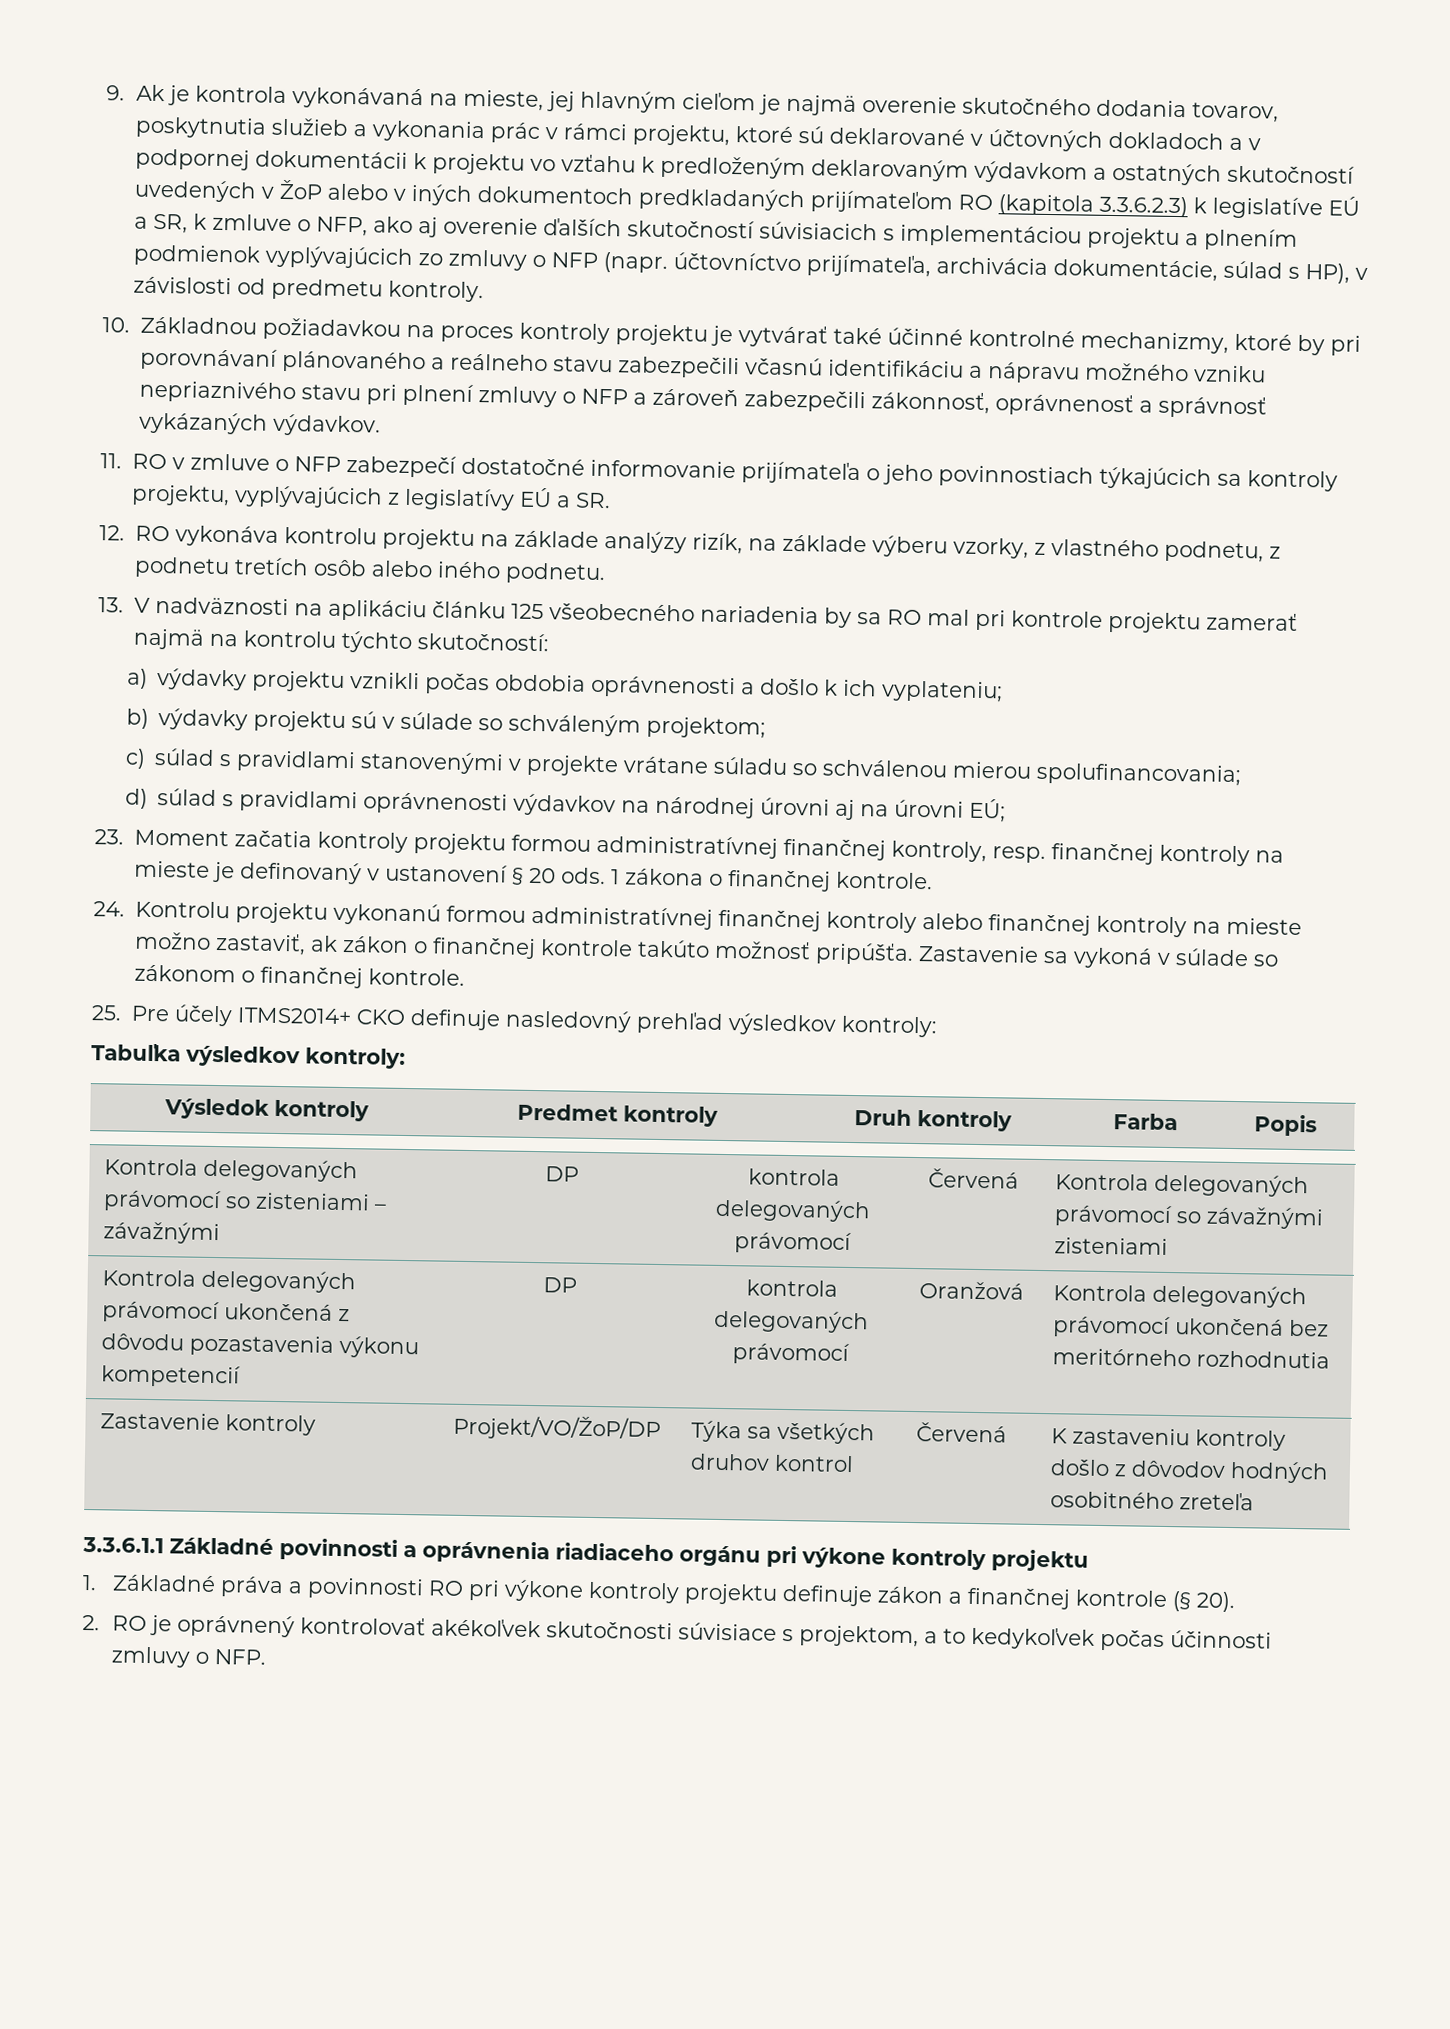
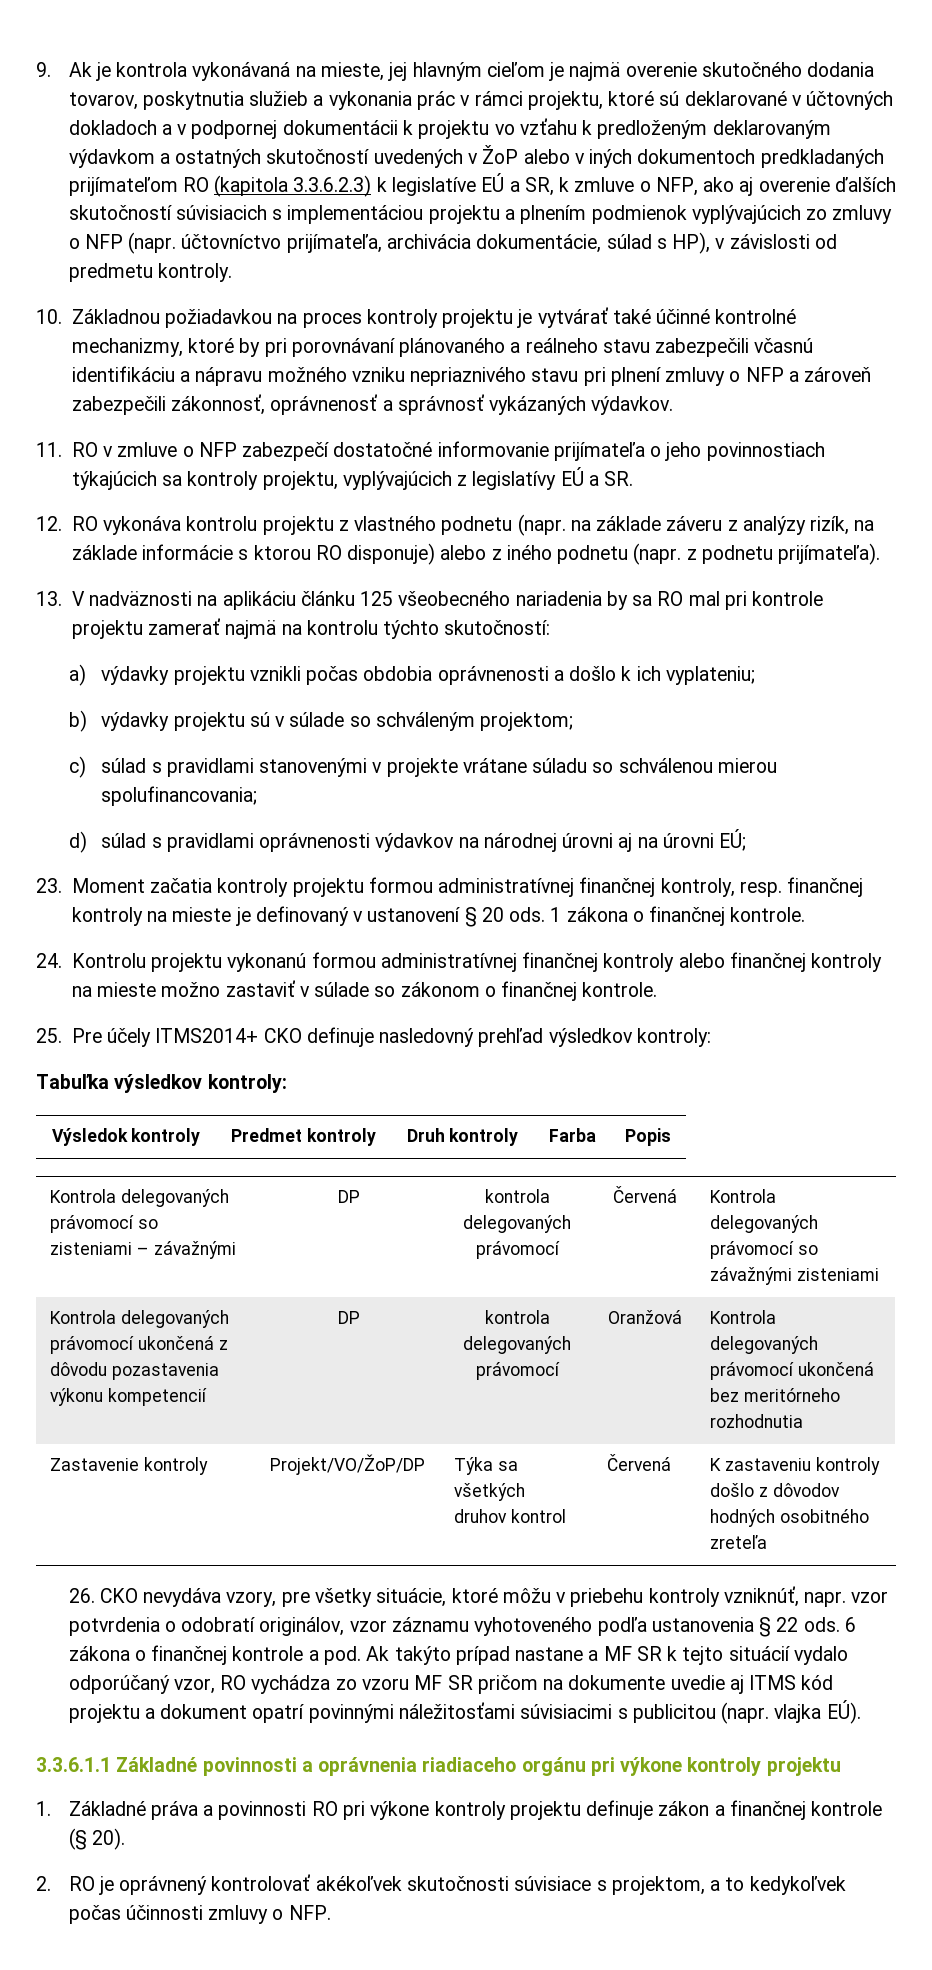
- 12. RO vykonáva kontrolu projektu na základe analýzy rizík, na základe výberu vzorky, z vlastného podnetu, z podnetu tretích osôb alebo iného podnetu.
+ 12. RO vykonáva kontrolu projektu z vlastného podnetu (napr. na základe záveru z analýzy rizík, na základe informácie s ktorou RO disponuje) alebo z iného podnetu (napr. z podnetu prijímateľa).
- 24. Kontrolu projektu vykonanú formou administratívnej finančnej kontroly alebo finančnej kontroly na mieste možno zastaviť, ak zákon o finančnej kontrole takúto možnosť pripúšťa. Zastavenie sa vykoná v súlade so zákonom o finančnej kontrole.
+ 24. Kontrolu projektu vykonanú formou administratívnej finančnej kontroly alebo finančnej kontroly na mieste možno zastaviť v súlade so zákonom o finančnej kontrole.
+ 26. CKO nevydáva vzory, pre všetky situácie, ktoré môžu v priebehu kontroly vzniknúť, napr. vzor potvrdenia o odobratí originálov, vzor záznamu vyhotoveného podľa ustanovenia § 22 ods. 6 zákona o finančnej kontrole a pod. Ak takýto prípad nastane a MF SR k tejto situácií vydalo odporúčaný vzor, RO vychádza zo vzoru MF SR pričom na dokumente uvedie aj ITMS kód projektu a dokument opatrí povinnými náležitosťami súvisiacimi s publicitou (napr. vlajka EÚ).

